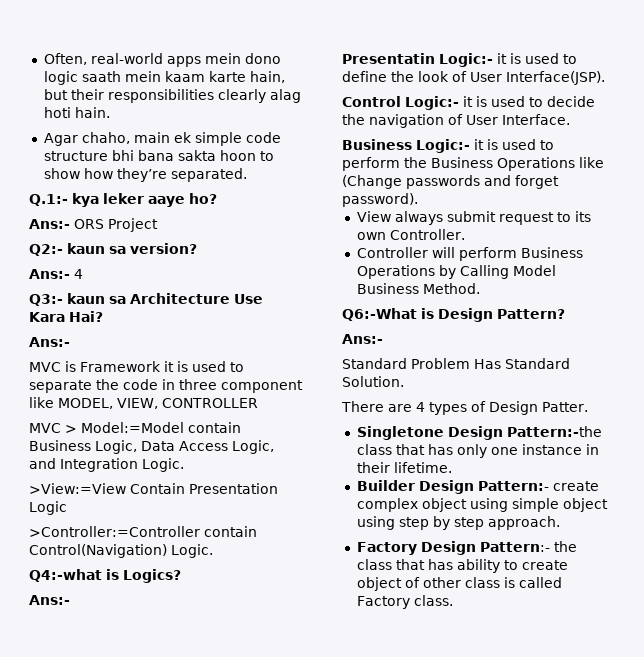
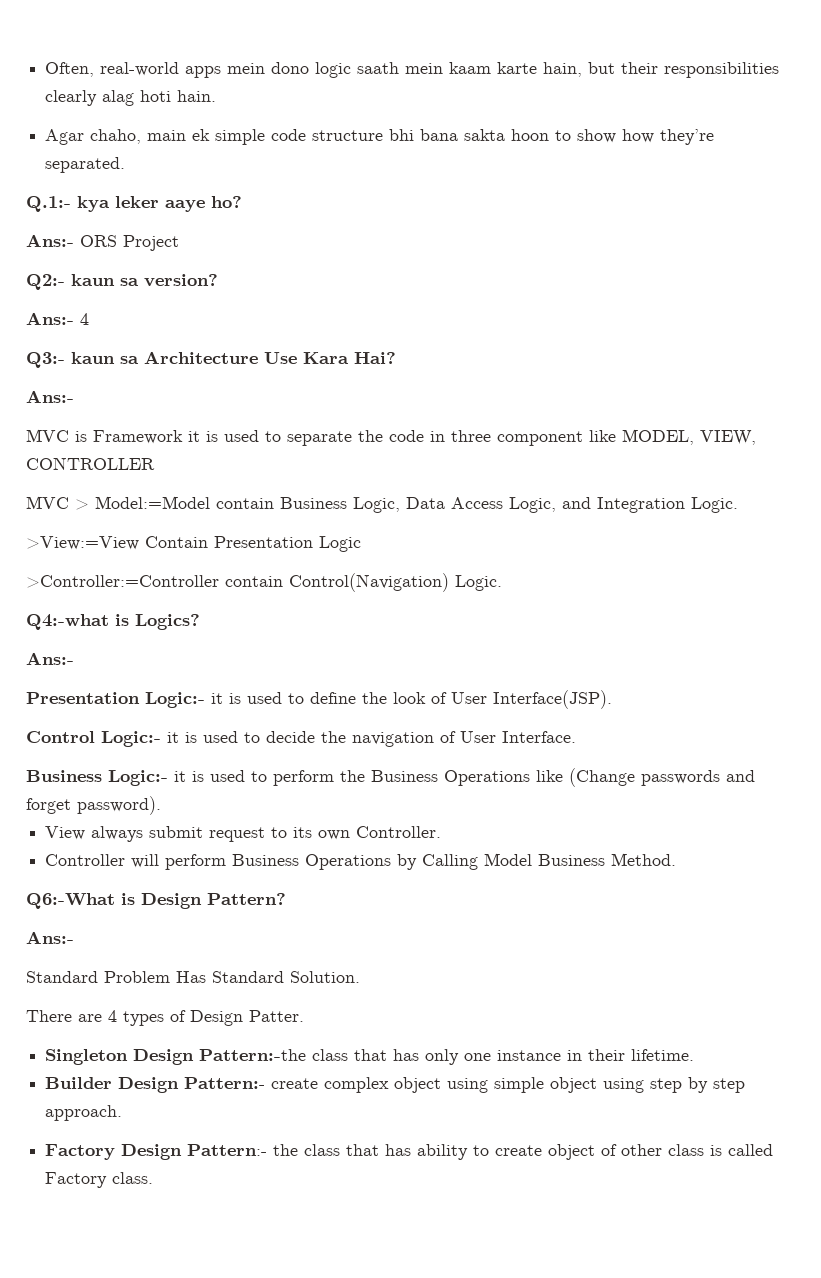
- Presentatin Logic:- it is used to define the look of User Interface(JSP).
+ Presentation Logic:- it is used to define the look of User Interface(JSP).
- Singletone Design Pattern:-the class that has only one instance in their lifetime.
+ Singleton Design Pattern:-the class that has only one instance in their lifetime.

